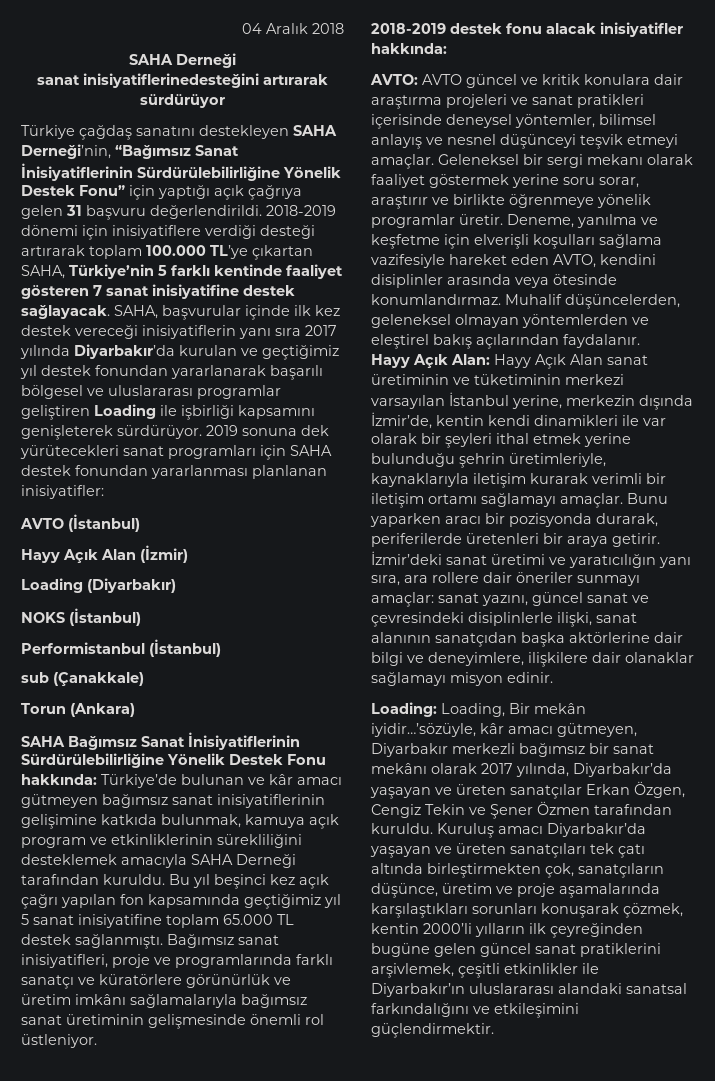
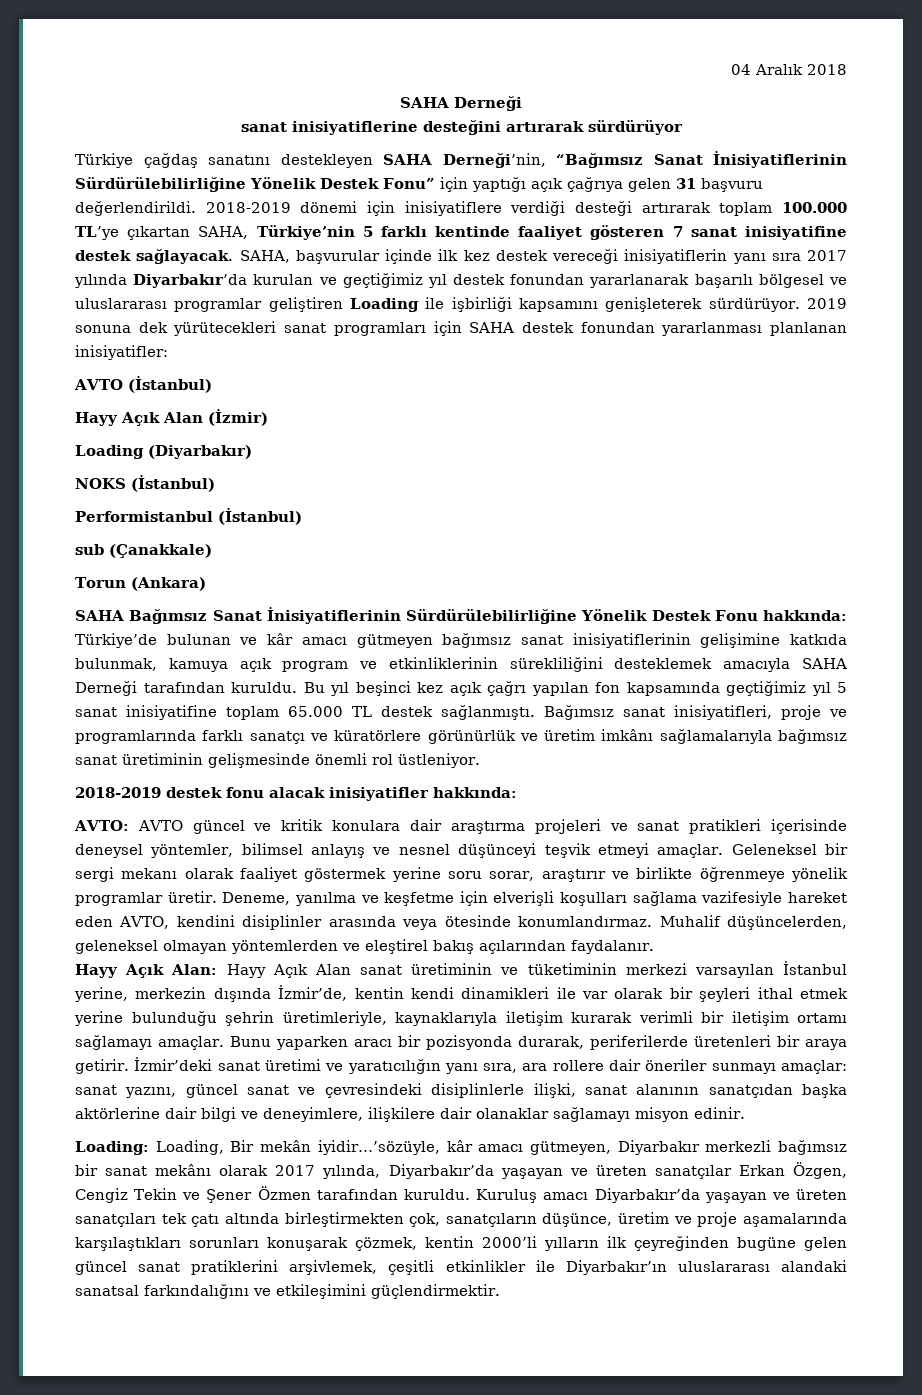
- sanat inisiyatiflerinedesteğini artırarak sürdürüyor
+ sanat inisiyatiflerine desteğini artırarak sürdürüyor

